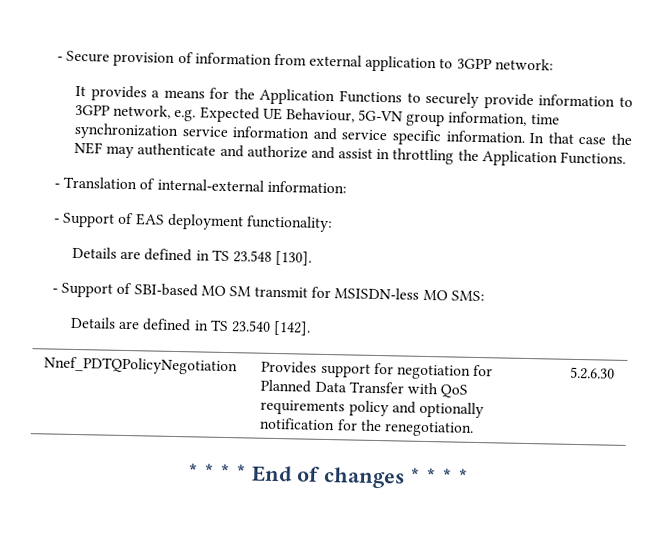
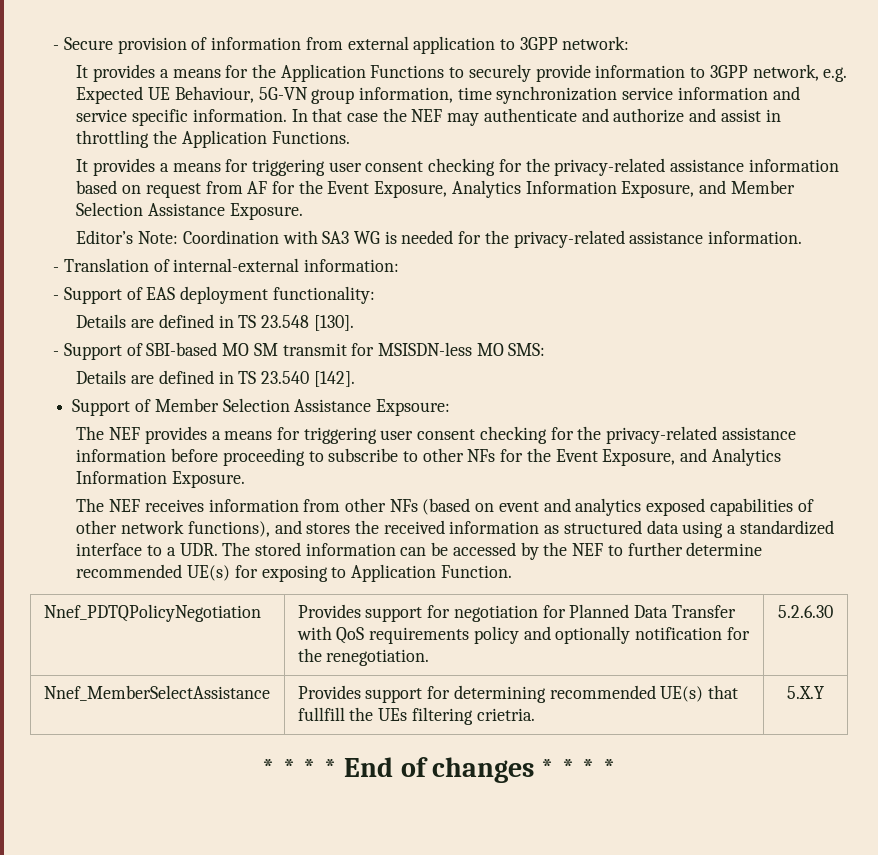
+ It provides a means for triggering user consent checking for the privacy-related assistance information based on request from AF for the Event Exposure, Analytics Information Exposure, and Member Selection Assistance Exposure.
+ Editor’s Note: Coordination with SA3 WG is needed for the privacy-related assistance information.
+ Support of Member Selection Assistance Expsoure:
+ The NEF provides a means for triggering user consent checking for the privacy-related assistance information before proceeding to subscribe to other NFs for the Event Exposure, and Analytics Information Exposure.
+ The NEF receives information from other NFs (based on event and analytics exposed capabilities of other network functions), and stores the received information as structured data using a standardized interface to a UDR. The stored information can be accessed by the NEF to further determine recommended UE(s) for exposing to Application Function.
+ Nnef_MemberSelectAssistance | Provides support for determining recommended UE(s) that fullfill the UEs filtering crietria. | 5.X.Y

